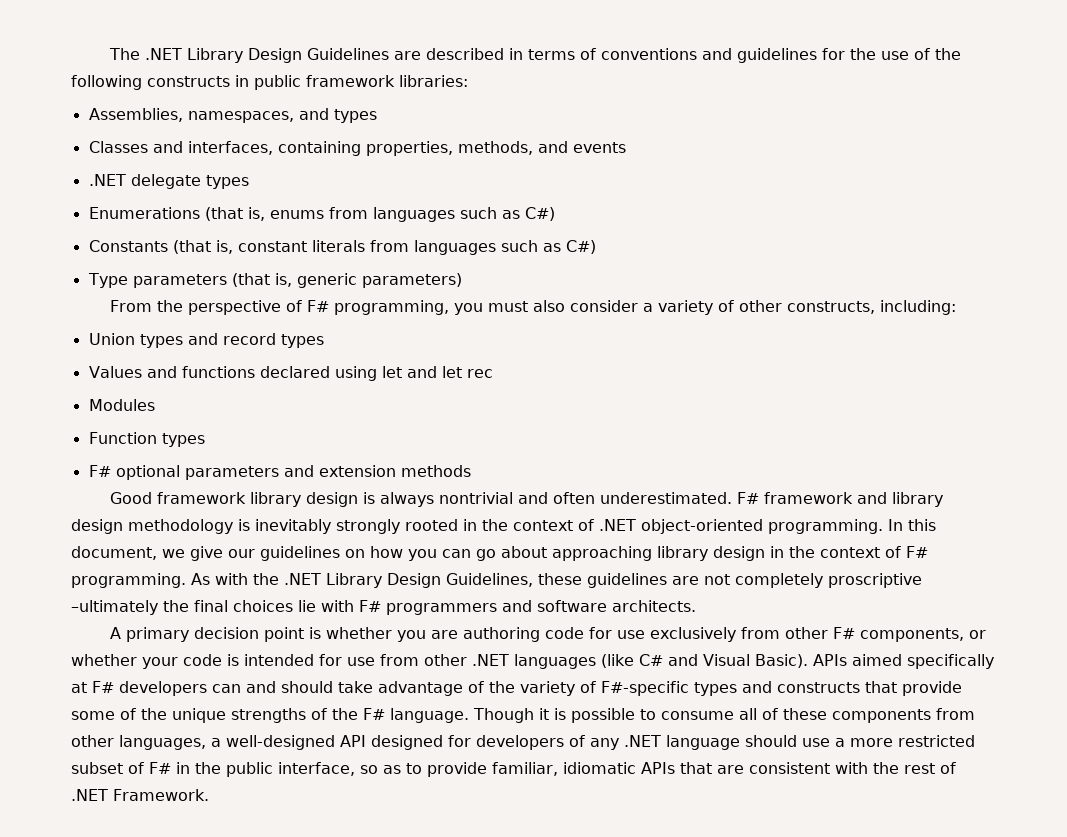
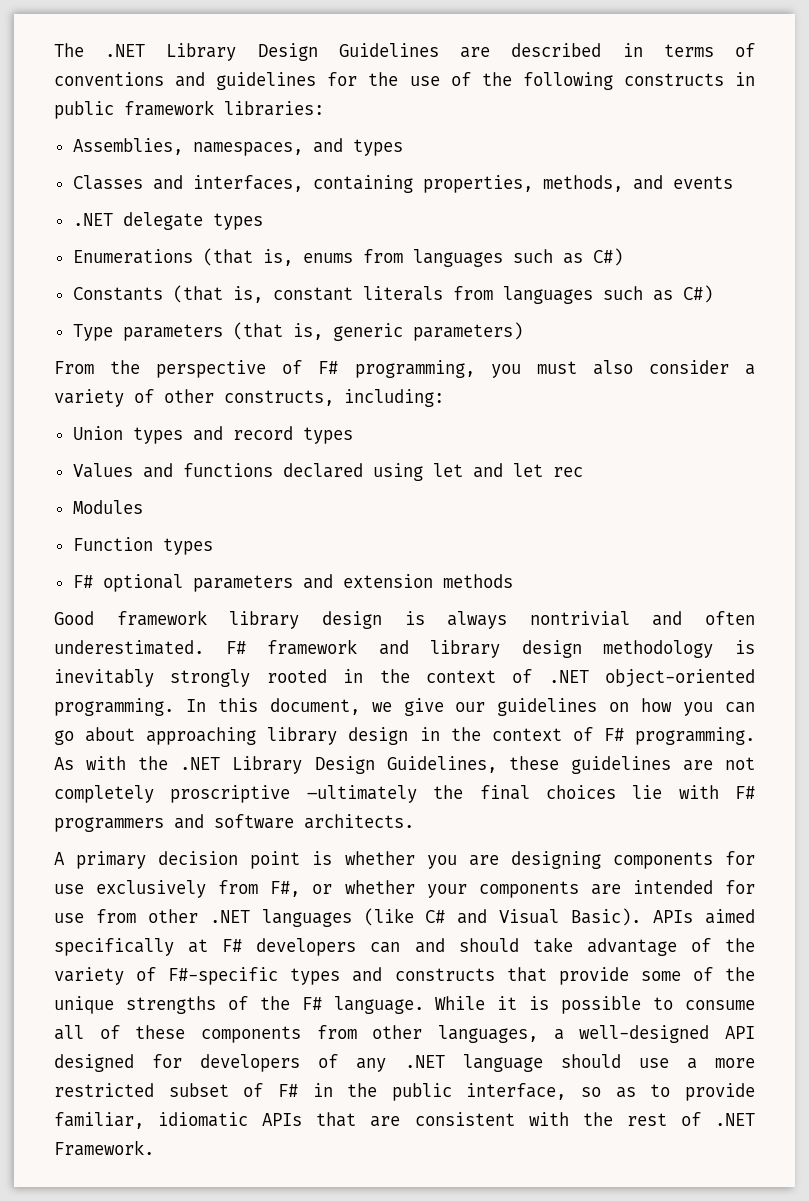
- A primary decision point is whether you are authoring code for use exclusively from other F# components, or whether your code is intended for use from other .NET languages (like C# and Visual Basic).
+ A primary decision point is whether you are designing components for use exclusively from F#, or whether your components are intended for use from other .NET languages (like C# and Visual Basic).
- Though it is possible to consume all of these components from other languages, a well-designed API designed for developers of any .NET language should use a more restricted subset of F# in the public interface, so as to provide familiar, idiomatic APIs that are consistent with the rest of .NET Framework.
+ While it is possible to consume all of these components from other languages, a well-designed API designed for developers of any .NET language should use a more restricted subset of F# in the public interface, so as to provide familiar, idiomatic APIs that are consistent with the rest of .NET Framework.

